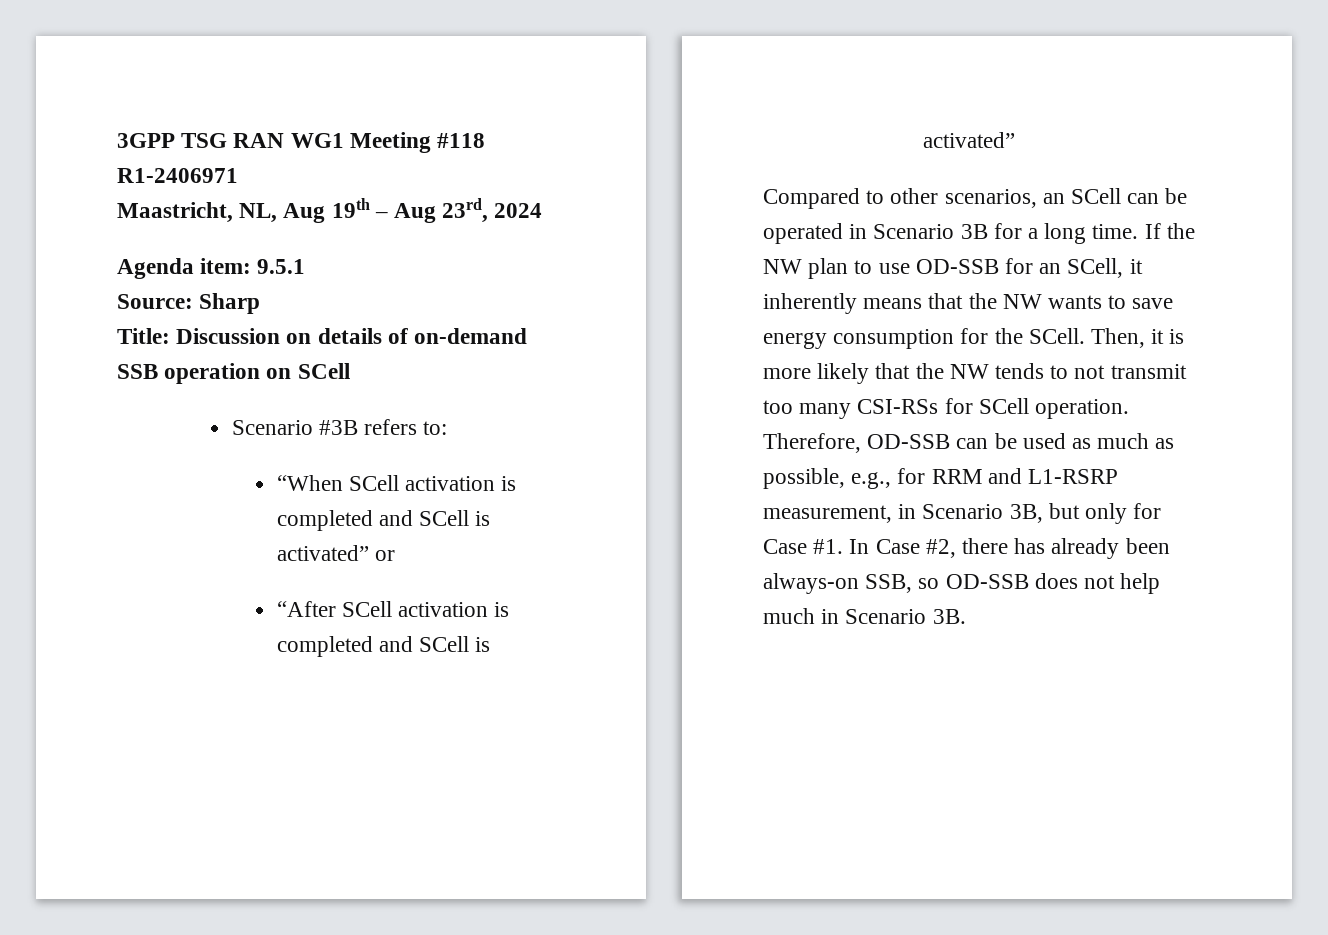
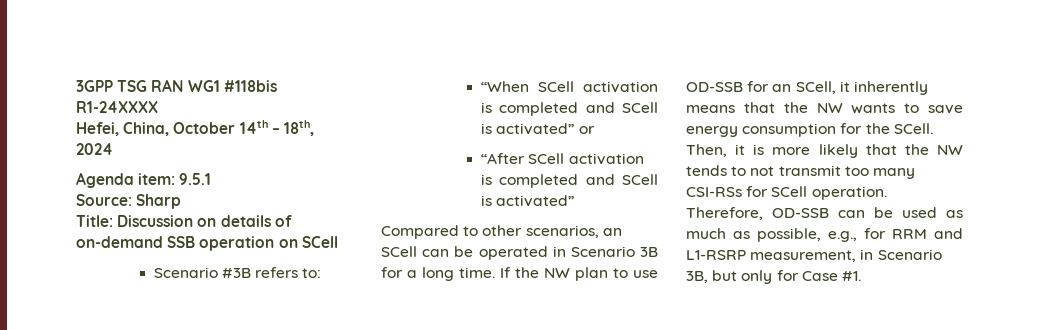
- 3GPP TSG RAN WG1 Meeting #118 R1-2406971
- Maastricht, NL, Aug 19th – Aug 23rd, 2024
+ 3GPP TSG RAN WG1 #118bis R1-24XXXX
+ Hefei, China, October 14th – 18th, 2024
- In Case #2, there has already been always-on SSB, so OD-SSB does not help much in Scenario 3B.

